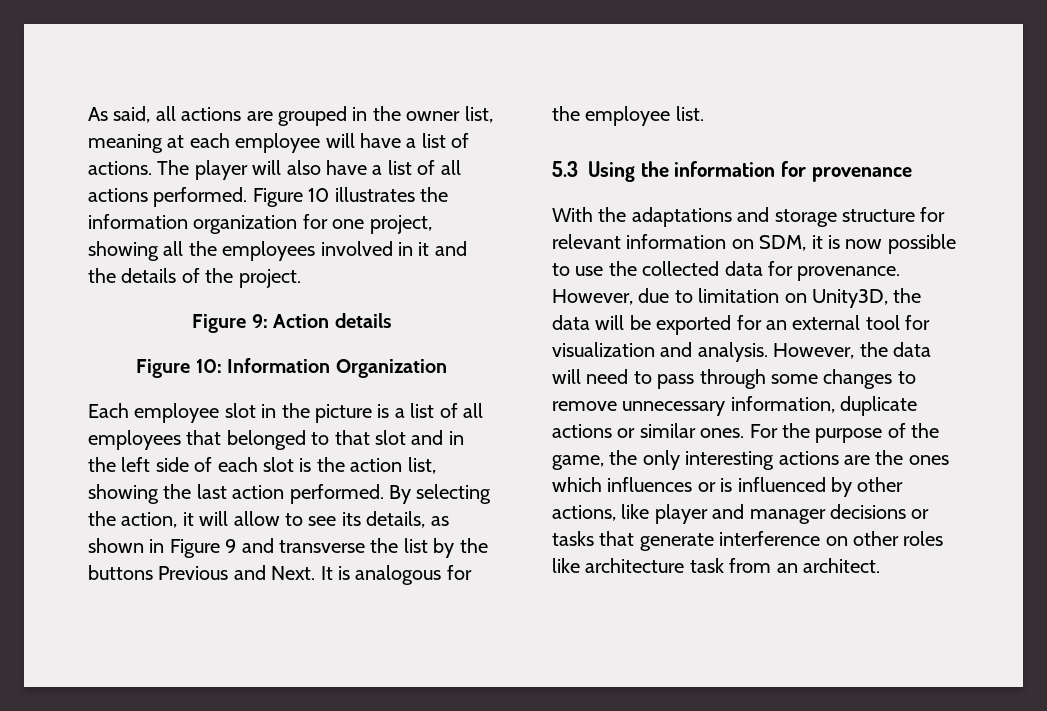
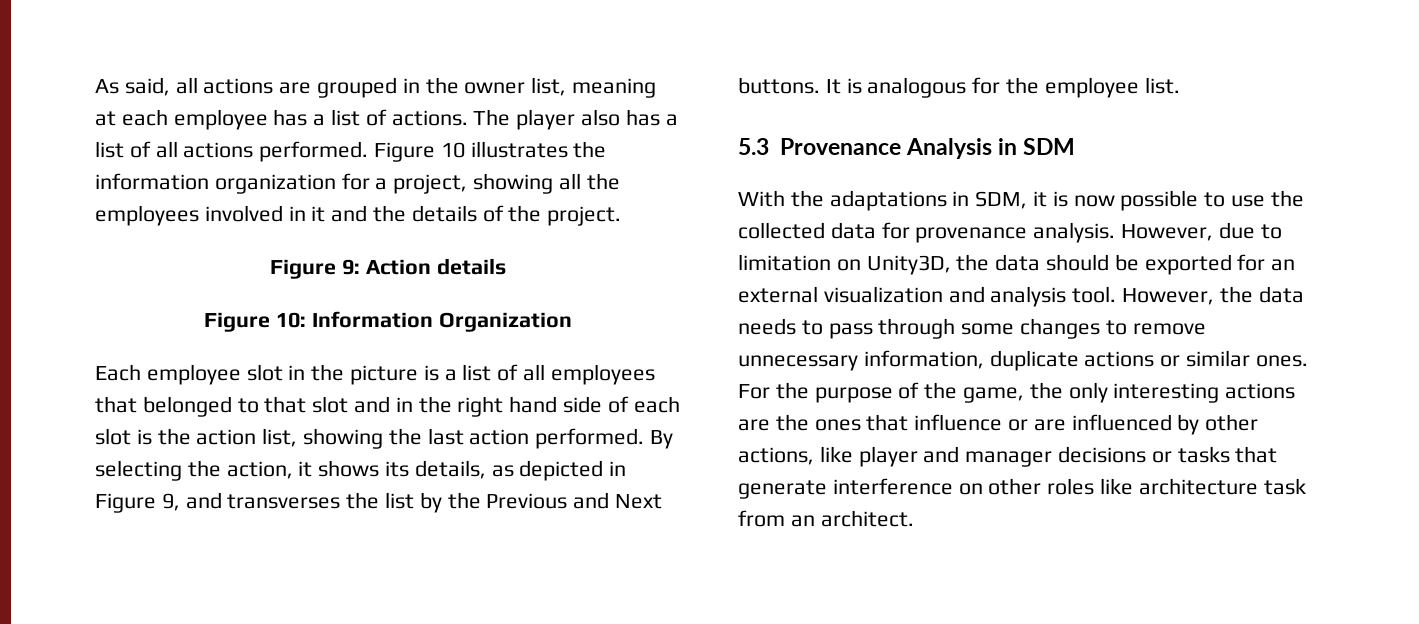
- As said, all actions are grouped in the owner list, meaning at each employee will have a list of actions.
+ As said, all actions are grouped in the owner list, meaning at each employee has a list of actions.
- The player will also have a list of all actions performed.
+ The player also has a list of all actions performed.
- Figure 10 illustrates the information organization for one project, showing all the employees involved in it and the details of the project.
+ Figure 10 illustrates the information organization for a project, showing all the employees involved in it and the details of the project.
- Each employee slot in the picture is a list of all employees that belonged to that slot and in the left side of each slot is the action list, showing the last action performed.
+ Each employee slot in the picture is a list of all employees that belonged to that slot and in the right hand side of each slot is the action list, showing the last action performed.
- By selecting the action, it will allow to see its details, as shown in Figure 9 and transverse the list by the buttons Previous and Next.
+ By selecting the action, it shows its details, as depicted in Figure 9, and transverses the list by the Previous and Next buttons.
- 5.3 Using the information for provenance
- With the adaptations and storage structure for relevant information on SDM, it is now possible to use the collected data for provenance.
+ 5.3 Provenance Analysis in SDM
+ With the adaptations in SDM, it is now possible to use the collected data for provenance analysis.
- However, due to limitation on Unity3D, the data will be exported for an external tool for visualization and analysis.
+ However, due to limitation on Unity3D, the data should be exported for an external visualization and analysis tool.
- However, the data will need to pass through some changes to remove unnecessary information, duplicate actions or similar ones.
+ However, the data needs to pass through some changes to remove unnecessary information, duplicate actions or similar ones.
- For the purpose of the game, the only interesting actions are the ones which influences or is influenced by other actions, like player and manager decisions or tasks that generate interference on other roles like architecture task from an architect.
+ For the purpose of the game, the only interesting actions are the ones that influence or are influenced by other actions, like player and manager decisions or tasks that generate interference on other roles like architecture task from an architect.

